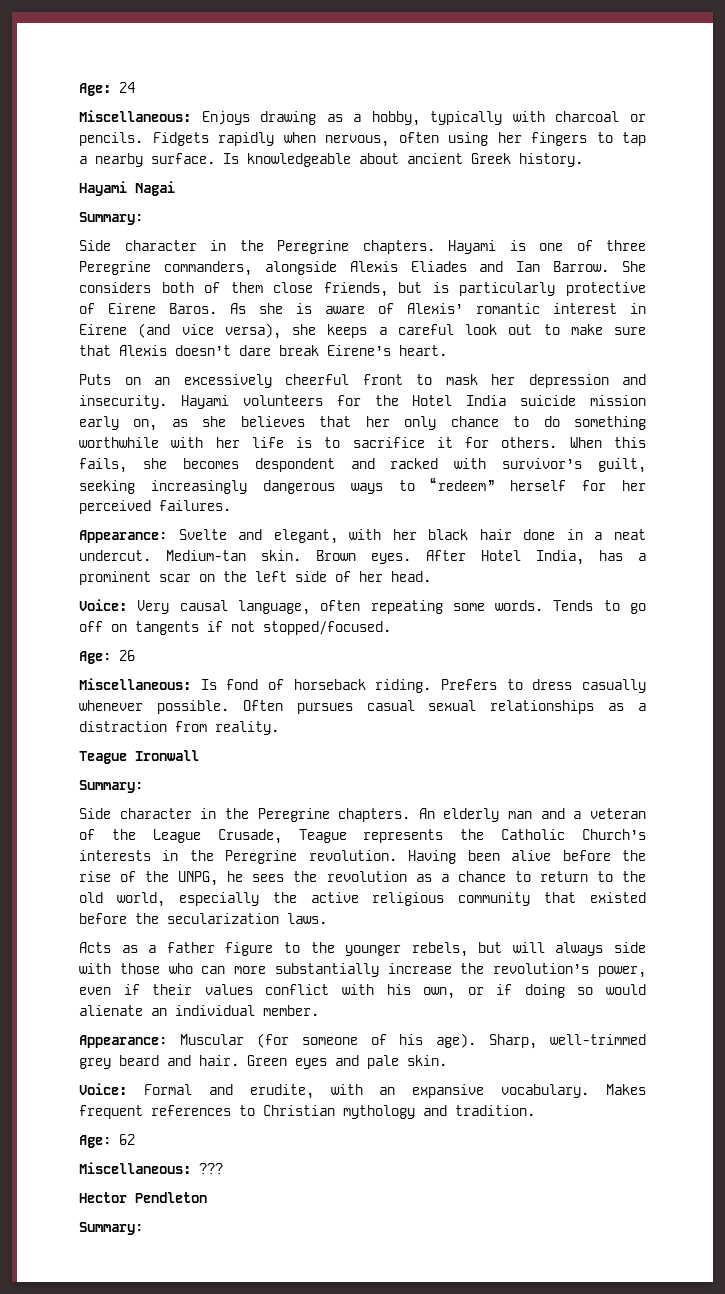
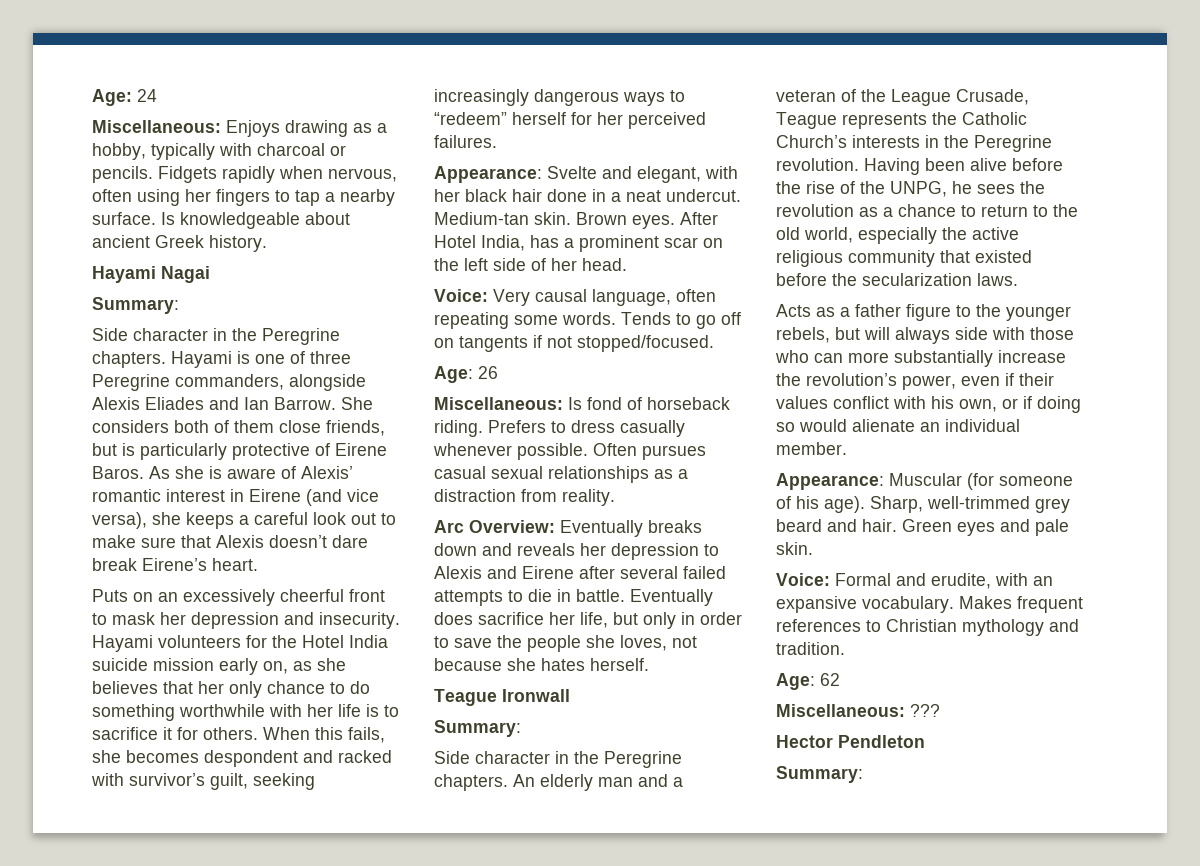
+ Arc Overview: Eventually breaks down and reveals her depression to Alexis and Eirene after several failed attempts to die in battle. Eventually does sacrifice her life, but only in order to save the people she loves, not because she hates herself.

